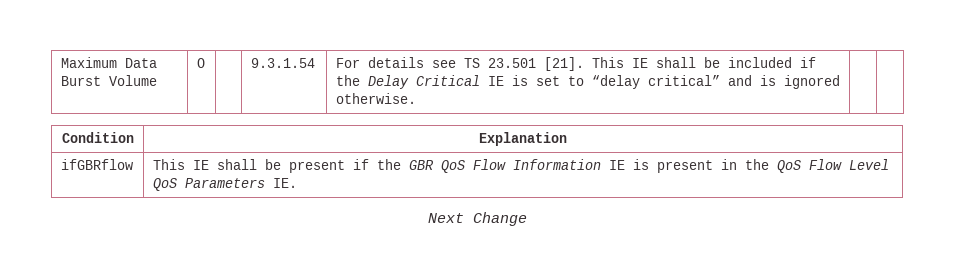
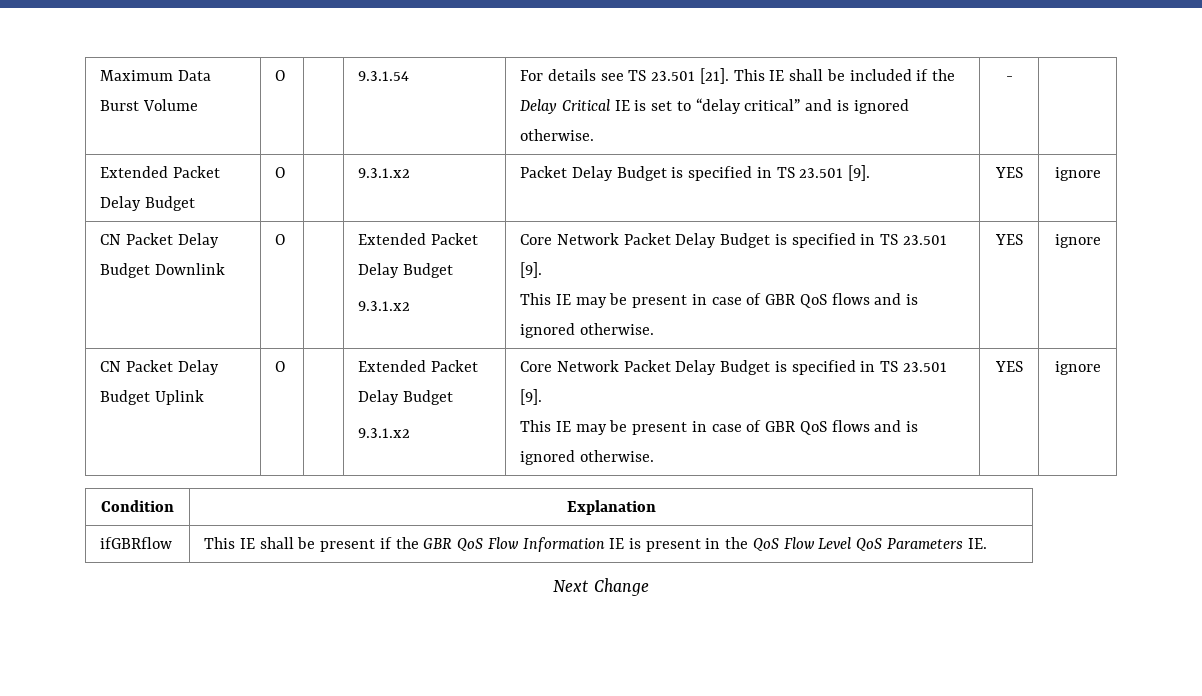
- Maximum Data Burst Volume | O | | 9.3.1.54 | For details see TS 23.501 [21]. This IE shall be included if the Delay Critical IE is set to “delay critical” and is ignored otherwise. | |
+ Maximum Data Burst Volume | O | | 9.3.1.54 | For details see TS 23.501 [21]. This IE shall be included if the Delay Critical IE is set to “delay critical” and is ignored otherwise. | - |
+ Extended Packet Delay Budget | O | | 9.3.1.x2 | Packet Delay Budget is specified in TS 23.501 [9]. | YES | ignore
+ CN Packet Delay Budget Downlink | O | | Extended Packet Delay Budget
+ 9.3.1.x2 | Core Network Packet Delay Budget is specified in TS 23.501 [9].
+ This IE may be present in case of GBR QoS flows and is ignored otherwise. | YES | ignore
+ CN Packet Delay Budget Uplink | O | | Extended Packet Delay Budget
+ 9.3.1.x2 | Core Network Packet Delay Budget is specified in TS 23.501 [9].
+ This IE may be present in case of GBR QoS flows and is ignored otherwise. | YES | ignore

